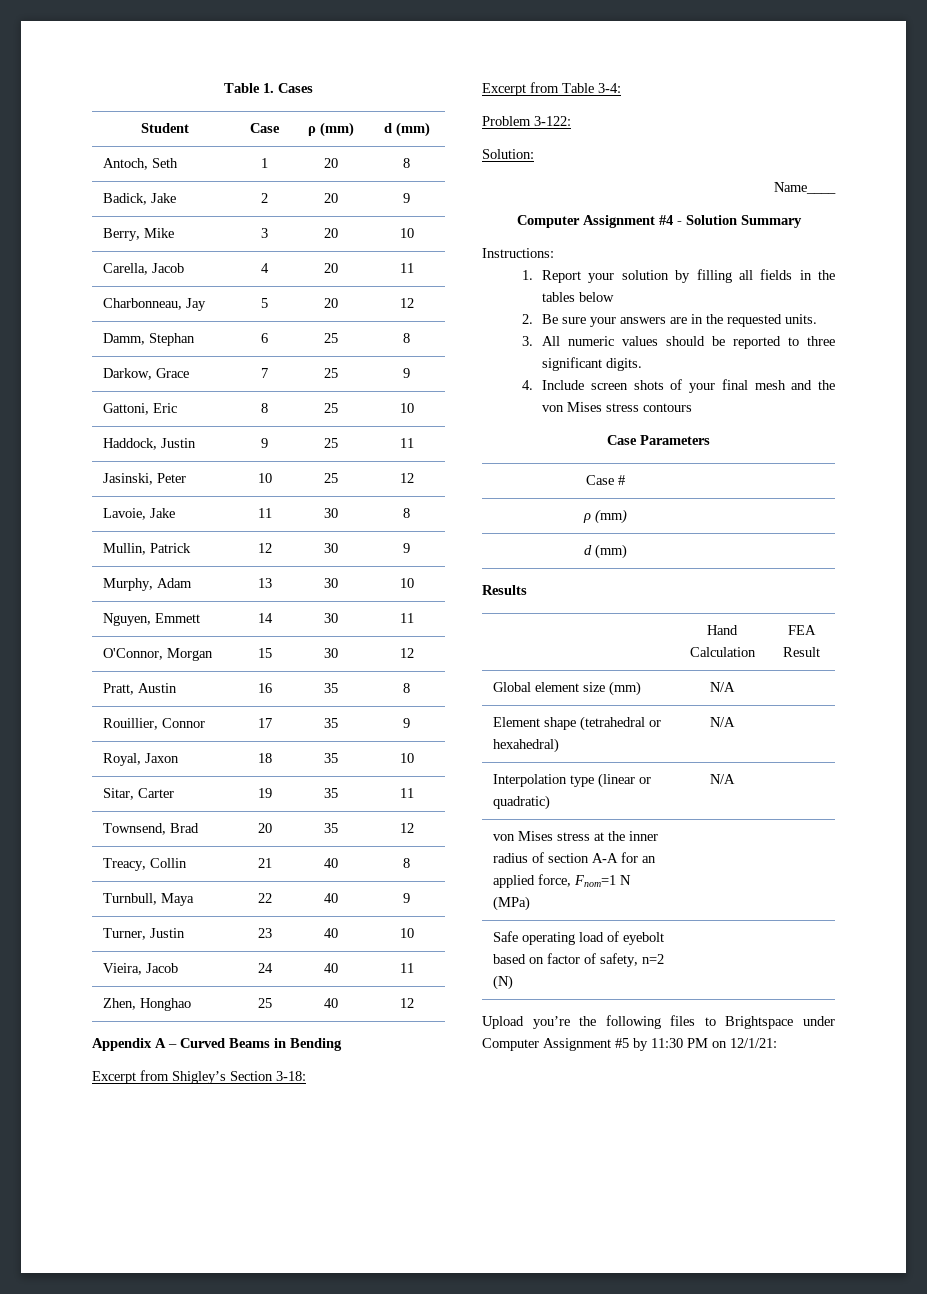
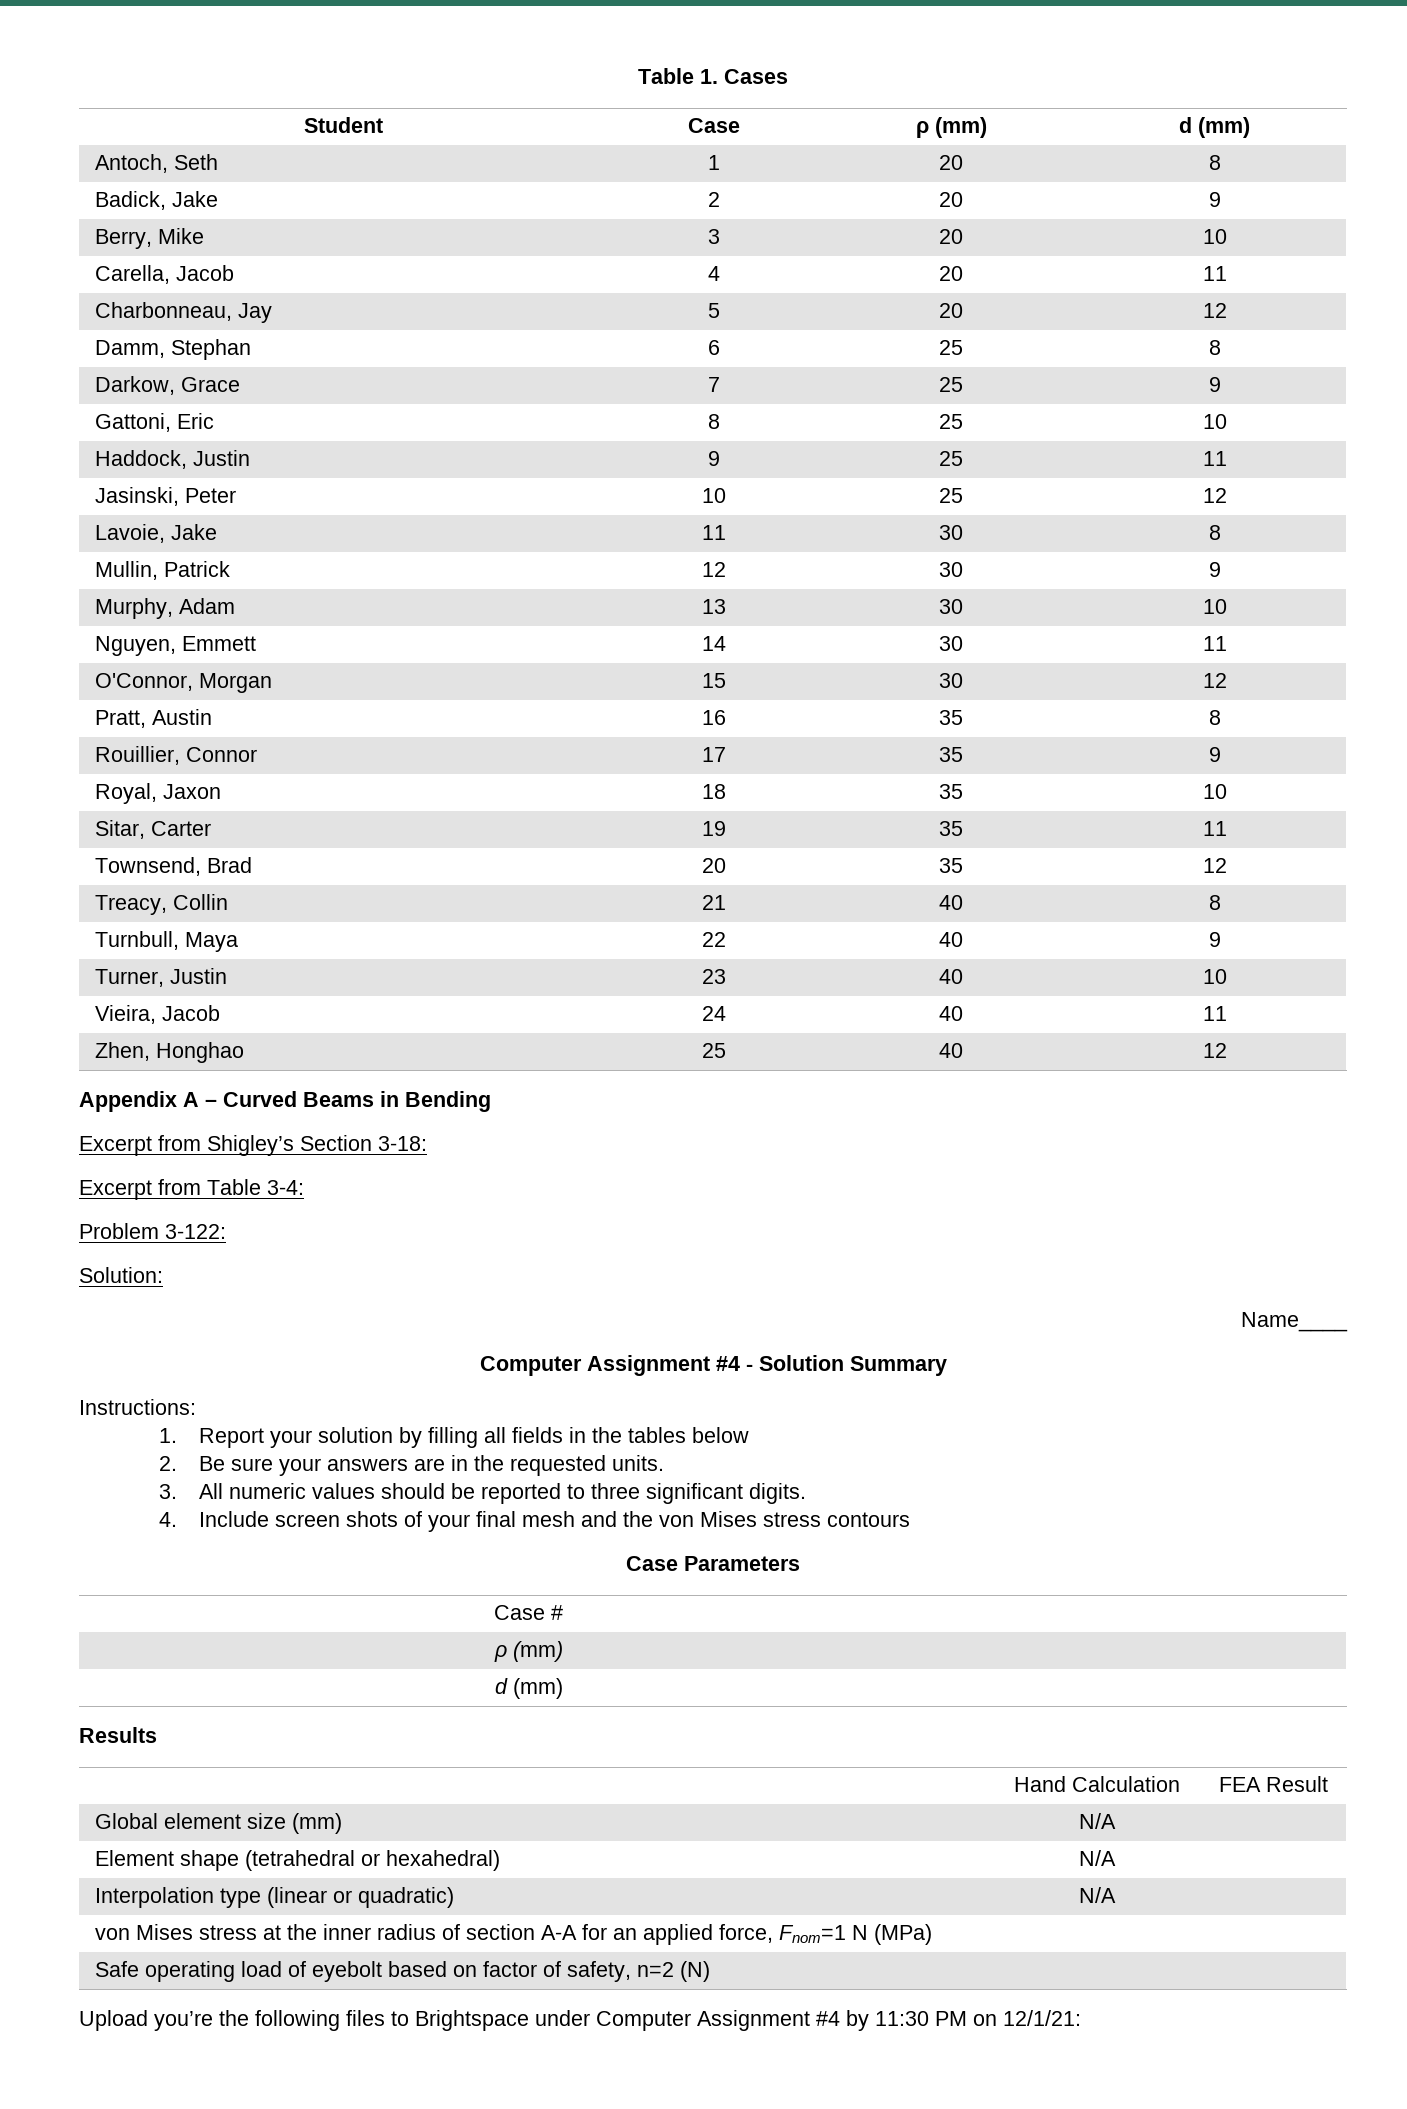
- Upload you’re the following files to Brightspace under Computer Assignment #5 by 11:30 PM on 12/1/21:
+ Upload you’re the following files to Brightspace under Computer Assignment #4 by 11:30 PM on 12/1/21:

